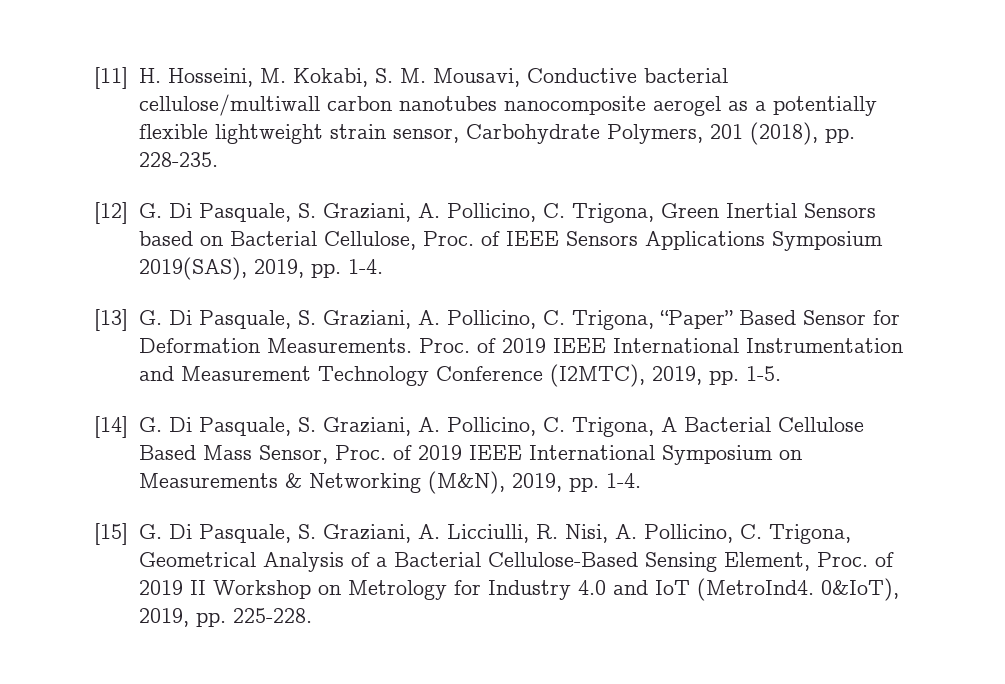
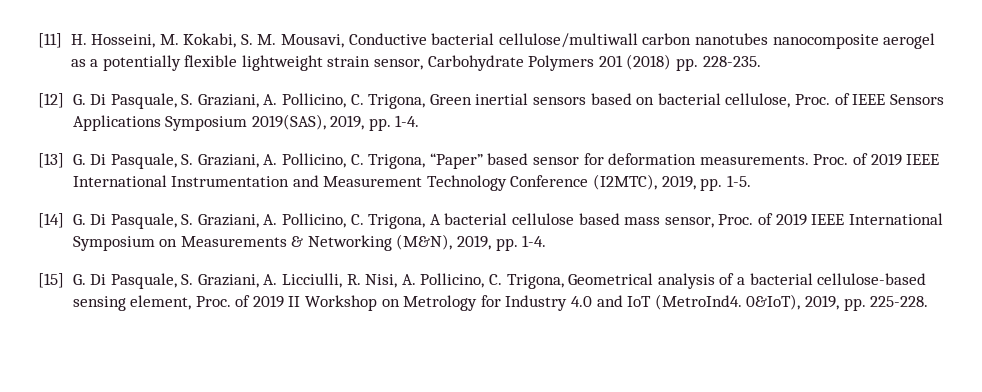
- [11] H. Hosseini, M. Kokabi, S. M. Mousavi, Conductive bacterial cellulose/multiwall carbon nanotubes nanocomposite aerogel as a potentially flexible lightweight strain sensor, Carbohydrate Polymers, 201 (2018), pp. 228-235.
+ [11] H. Hosseini, M. Kokabi, S. M. Mousavi, Conductive bacterial cellulose/multiwall carbon nanotubes nanocomposite aerogel as a potentially flexible lightweight strain sensor, Carbohydrate Polymers 201 (2018) pp. 228-235.
- [12] G. Di Pasquale, S. Graziani, A. Pollicino, C. Trigona, Green Inertial Sensors based on Bacterial Cellulose, Proc. of IEEE Sensors Applications Symposium 2019(SAS), 2019, pp. 1-4.
+ [12] G. Di Pasquale, S. Graziani, A. Pollicino, C. Trigona, Green inertial sensors based on bacterial cellulose, Proc. of IEEE Sensors Applications Symposium 2019(SAS), 2019, pp. 1-4.
- [13] G. Di Pasquale, S. Graziani, A. Pollicino, C. Trigona, “Paper” Based Sensor for Deformation Measurements.
+ [13] G. Di Pasquale, S. Graziani, A. Pollicino, C. Trigona, “Paper” based sensor for deformation measurements.
- [14] G. Di Pasquale, S. Graziani, A. Pollicino, C. Trigona, A Bacterial Cellulose Based Mass Sensor, Proc. of 2019 IEEE International Symposium on Measurements & Networking (M&N), 2019, pp. 1-4.
+ [14] G. Di Pasquale, S. Graziani, A. Pollicino, C. Trigona, A bacterial cellulose based mass sensor, Proc. of 2019 IEEE International Symposium on Measurements & Networking (M&N), 2019, pp. 1-4.
- [15] G. Di Pasquale, S. Graziani, A. Licciulli, R. Nisi, A. Pollicino, C. Trigona, Geometrical Analysis of a Bacterial Cellulose-Based Sensing Element, Proc. of 2019 II Workshop on Metrology for Industry 4.0 and IoT (MetroInd4.
+ [15] G. Di Pasquale, S. Graziani, A. Licciulli, R. Nisi, A. Pollicino, C. Trigona, Geometrical analysis of a bacterial cellulose-based sensing element, Proc. of 2019 II Workshop on Metrology for Industry 4.0 and IoT (MetroInd4.

